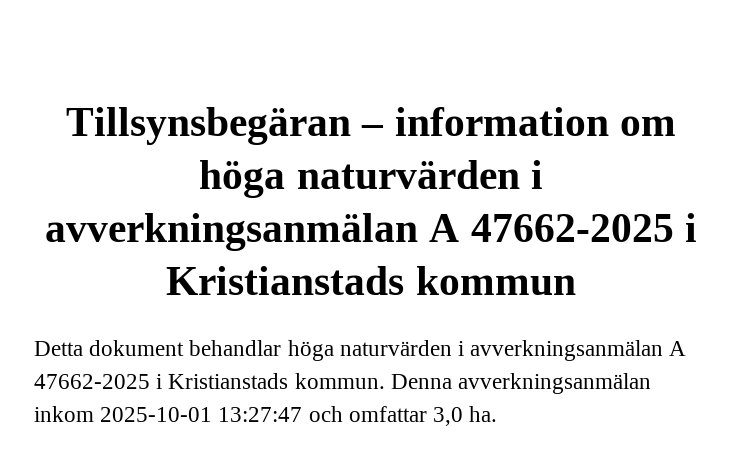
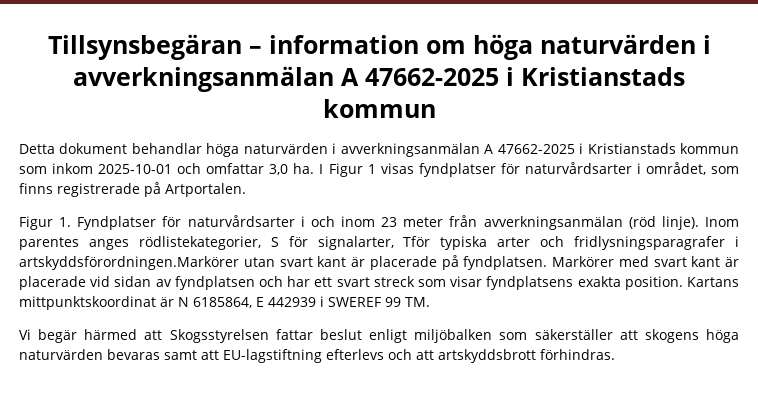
- Detta dokument behandlar höga naturvärden i avverkningsanmälan A 47662-2025 i Kristianstads kommun. Denna avverkningsanmälan inkom 2025-10-01 13:27:47 och omfattar 3,0 ha.
+ Detta dokument behandlar höga naturvärden i avverkningsanmälan A 47662-2025 i Kristianstads kommun som inkom 2025-10-01 och omfattar 3,0 ha.
+ I Figur 1 visas fyndplatser för naturvårdsarter i området, som finns registrerade på Artportalen.
+ Figur 1. Fyndplatser för naturvårdsarter i och inom 23 meter från avverkningsanmälan (röd linje). Inom parentes anges rödlistekategorier, S för signalarter, Tför typiska arter och fridlysningsparagrafer i artskyddsförordningen.Markörer utan svart kant är placerade på fyndplatsen. Markörer med svart kant är placerade vid sidan av fyndplatsen och har ett svart streck som visar fyndplatsens exakta position. Kartans mittpunktskoordinat är N 6185864, E 442939 i SWEREF 99 TM.
+ Vi begär härmed att Skogsstyrelsen fattar beslut enligt miljöbalken som säkerställer att skogens höga naturvärden bevaras samt att EU-lagstiftning efterlevs och att artskyddsbrott förhindras.

